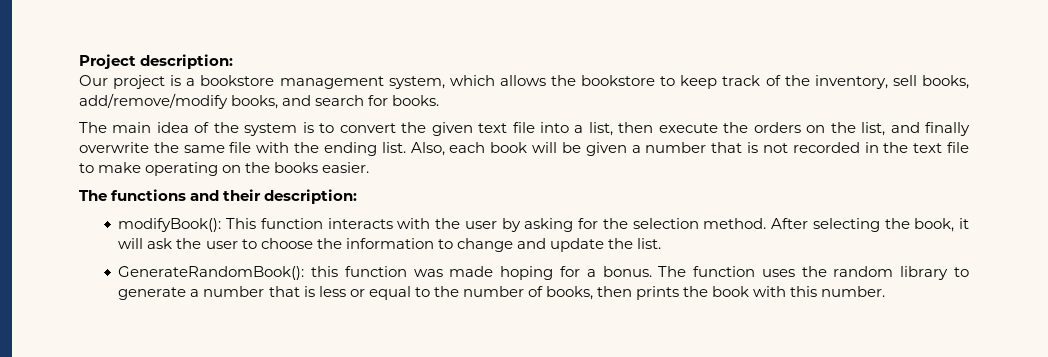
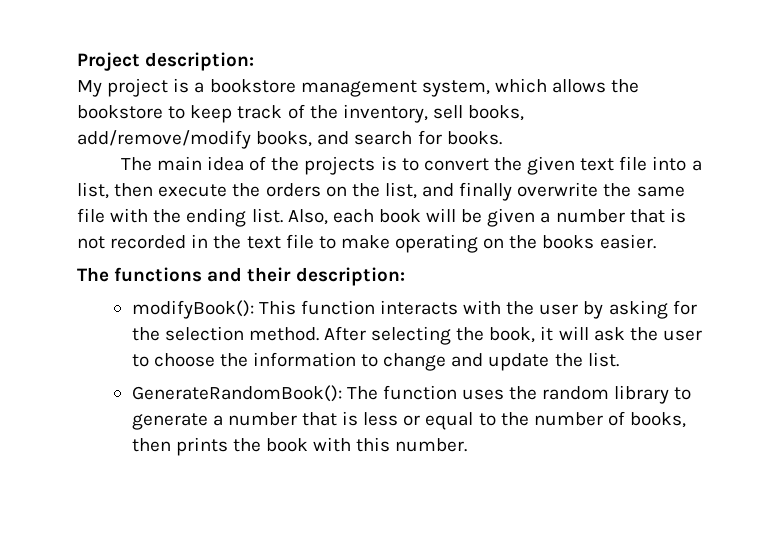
- Our project is a bookstore management system, which allows the bookstore to keep track of the inventory, sell books, add/remove/modify books, and search for books.
+ My project is a bookstore management system, which allows the bookstore to keep track of the inventory, sell books, add/remove/modify books, and search for books.
- The main idea of the system is to convert the given text file into a list, then execute the orders on the list, and finally overwrite the same file with the ending list.
+ The main idea of the projects is to convert the given text file into a list, then execute the orders on the list, and finally overwrite the same file with the ending list.
- GenerateRandomBook(): this function was made hoping for a bonus. The function uses the random library to generate a number that is less or equal to the number of books, then prints the book with this number.
+ GenerateRandomBook(): The function uses the random library to generate a number that is less or equal to the number of books, then prints the book with this number.

